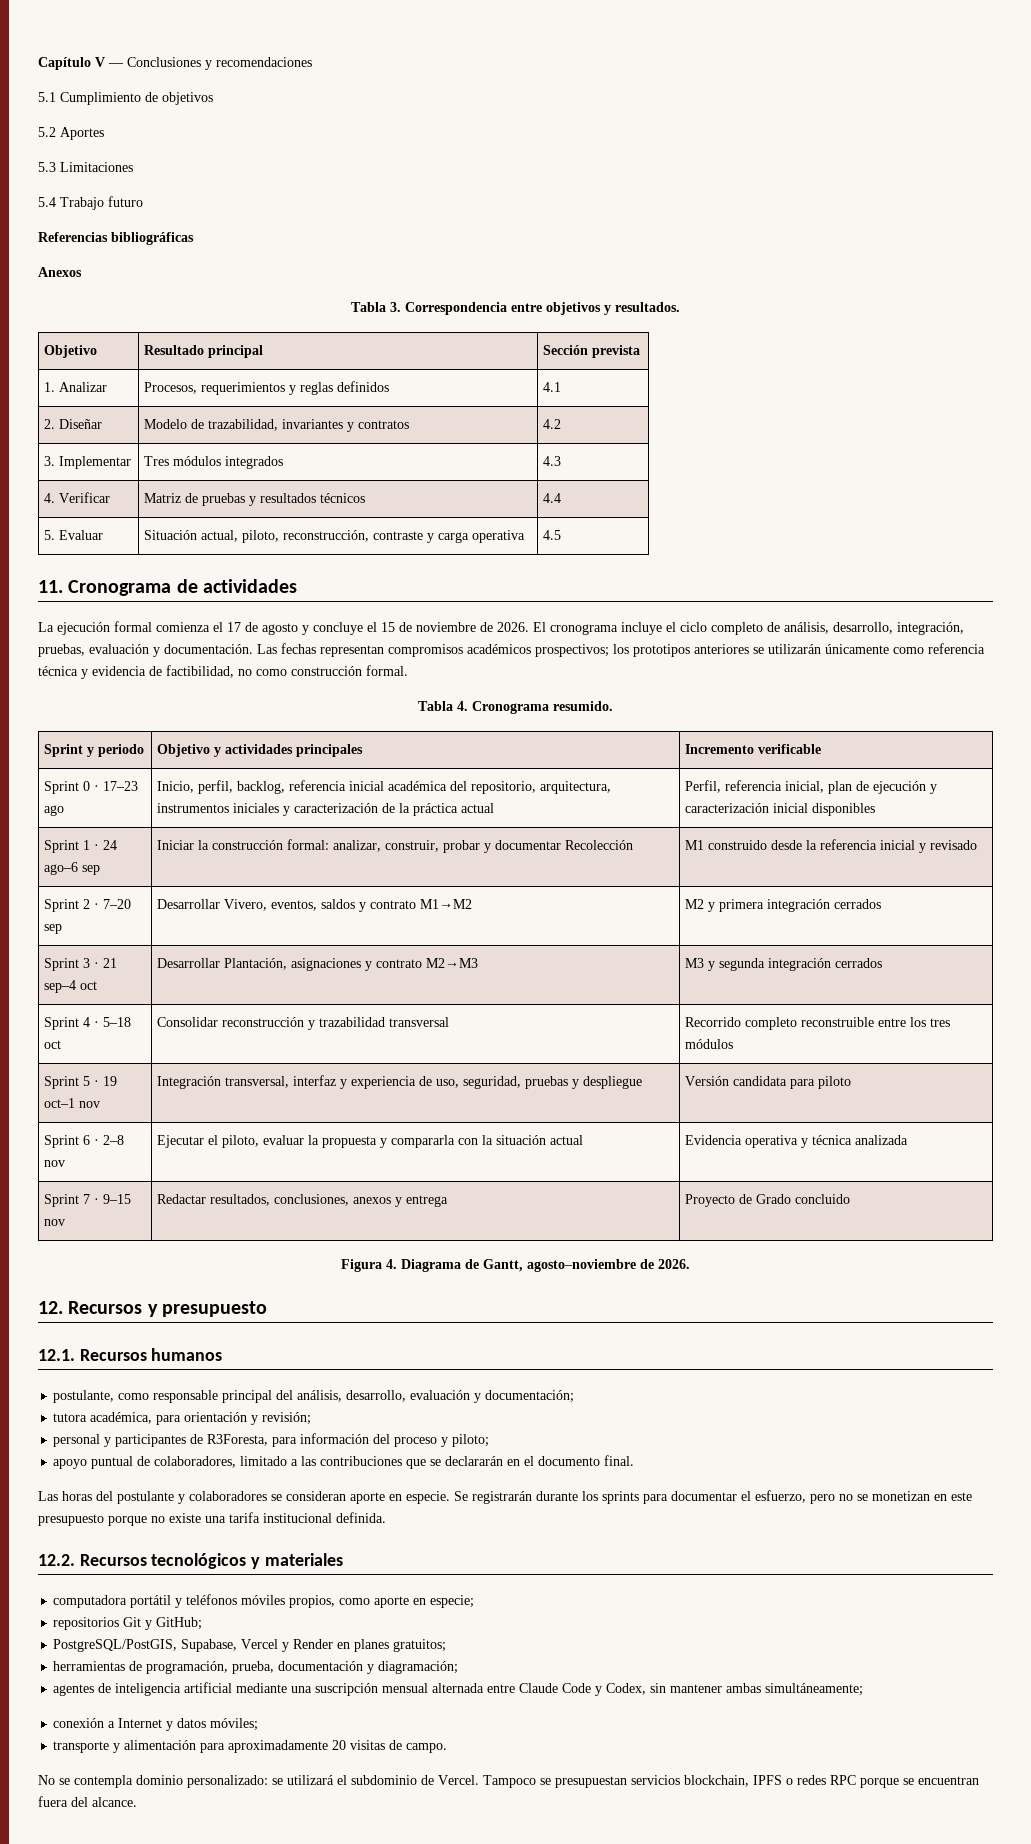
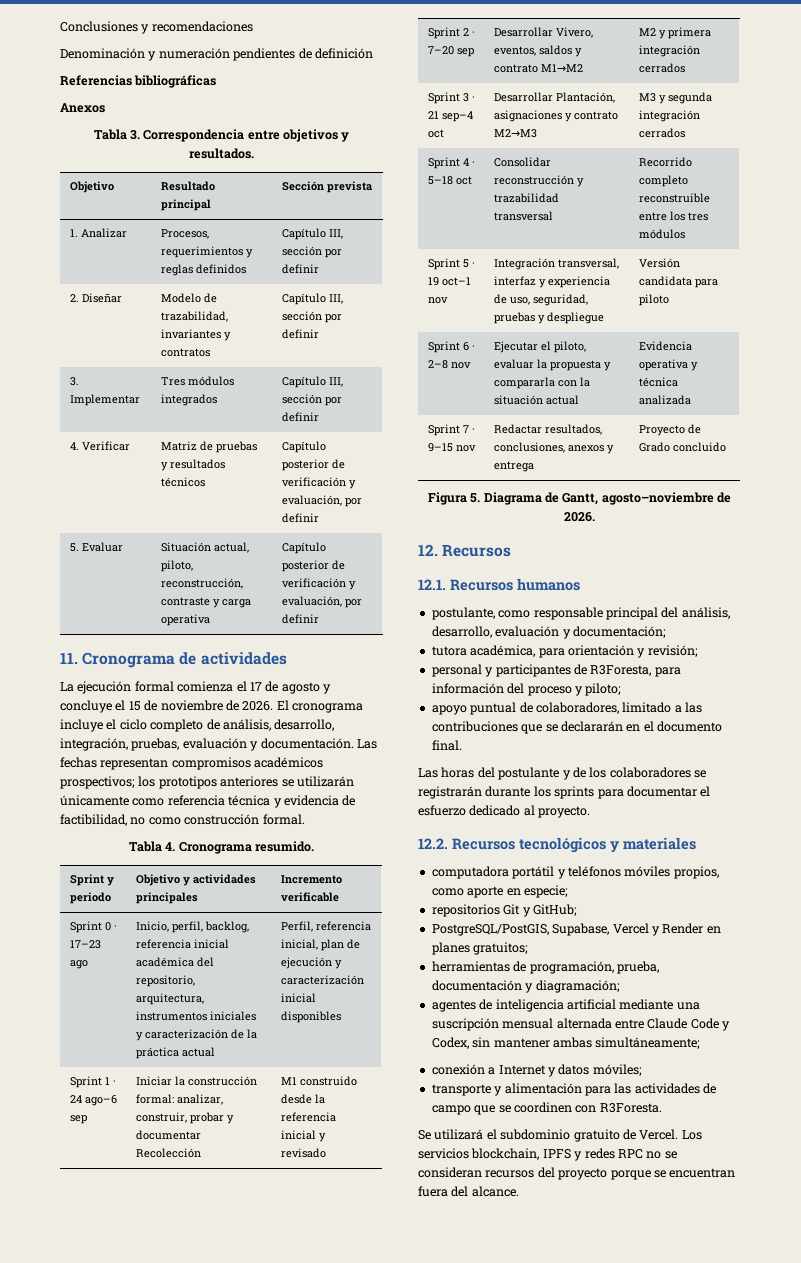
- Capítulo V — Conclusiones y recomendaciones
+ Conclusiones y recomendaciones
- 5.1 Cumplimiento de objetivos
- 5.2 Aportes
- 5.3 Limitaciones
- 5.4 Trabajo futuro
+ Denominación y numeración pendientes de definición
- 1. Analizar | Procesos, requerimientos y reglas definidos | 4.1
+ 1. Analizar | Procesos, requerimientos y reglas definidos | Capítulo III, sección por definir
- 2. Diseñar | Modelo de trazabilidad, invariantes y contratos | 4.2
+ 2. Diseñar | Modelo de trazabilidad, invariantes y contratos | Capítulo III, sección por definir
- 3. Implementar | Tres módulos integrados | 4.3
+ 3. Implementar | Tres módulos integrados | Capítulo III, sección por definir
- 4. Verificar | Matriz de pruebas y resultados técnicos | 4.4
+ 4. Verificar | Matriz de pruebas y resultados técnicos | Capítulo posterior de verificación y evaluación, por definir
- 5. Evaluar | Situación actual, piloto, reconstrucción, contraste y carga operativa | 4.5
+ 5. Evaluar | Situación actual, piloto, reconstrucción, contraste y carga operativa | Capítulo posterior de verificación y evaluación, por definir
- Figura 4. Diagrama de Gantt, agosto–noviembre de 2026.
+ Figura 5. Diagrama de Gantt, agosto–noviembre de 2026.
- 12. Recursos y presupuesto
+ 12. Recursos
- Las horas del postulante y colaboradores se consideran aporte en especie. Se registrarán durante los sprints para documentar el esfuerzo, pero no se monetizan en este presupuesto porque no existe una tarifa institucional definida.
+ Las horas del postulante y de los colaboradores se registrarán durante los sprints para documentar el esfuerzo dedicado al proyecto.
- transporte y alimentación para aproximadamente 20 visitas de campo.
- No se contempla dominio personalizado: se utilizará el subdominio de Vercel.
+ transporte y alimentación para las actividades de campo que se coordinen con R3Foresta.
+ Se utilizará el subdominio gratuito de Vercel.
- Tampoco se presupuestan servicios blockchain, IPFS o redes RPC porque se encuentran fuera del alcance.
+ Los servicios blockchain, IPFS y redes RPC no se consideran recursos del proyecto porque se encuentran fuera del alcance.

